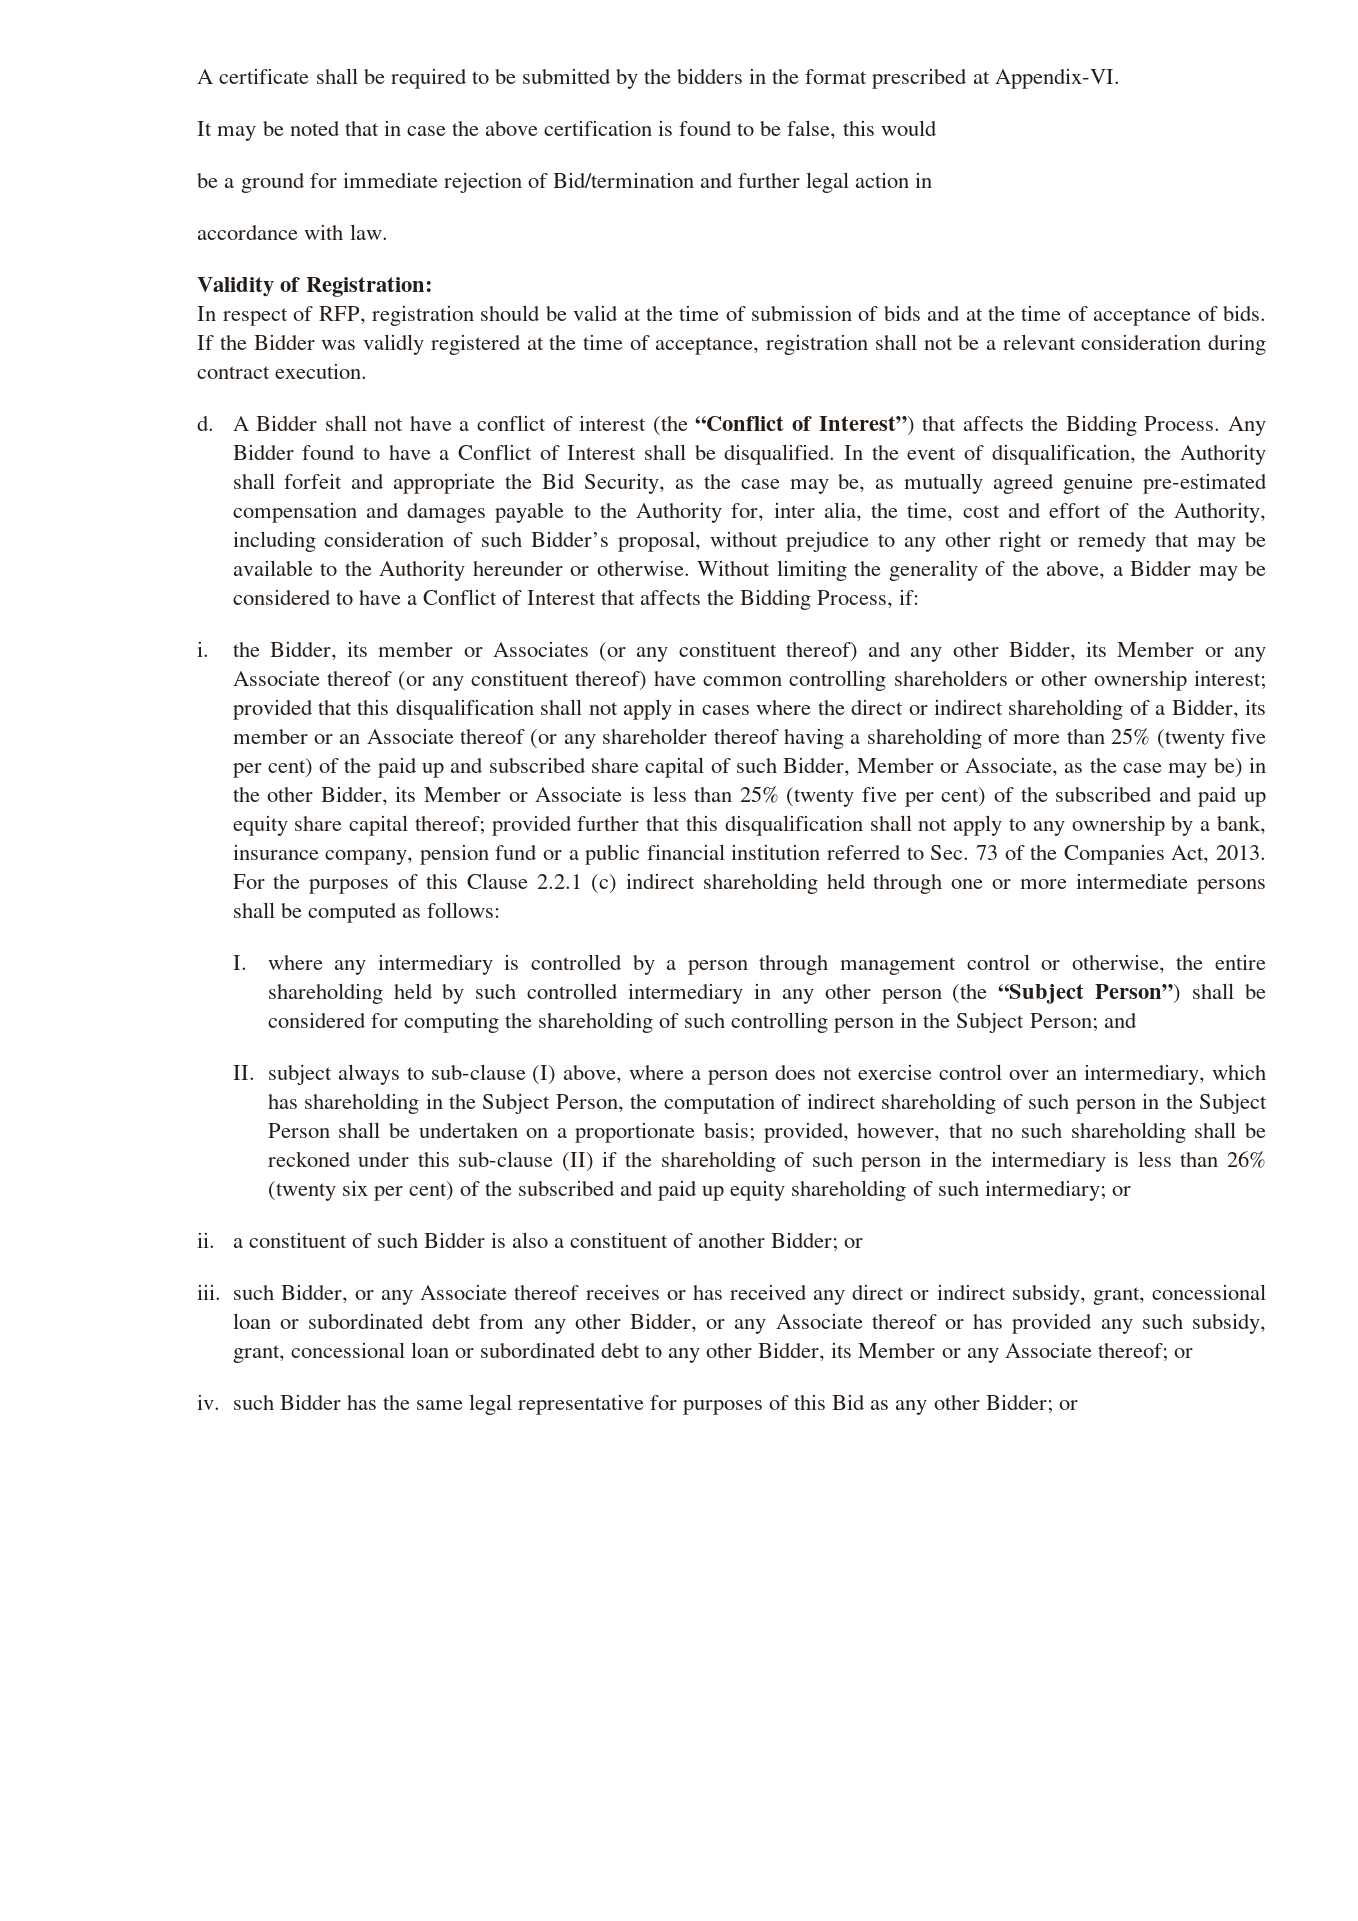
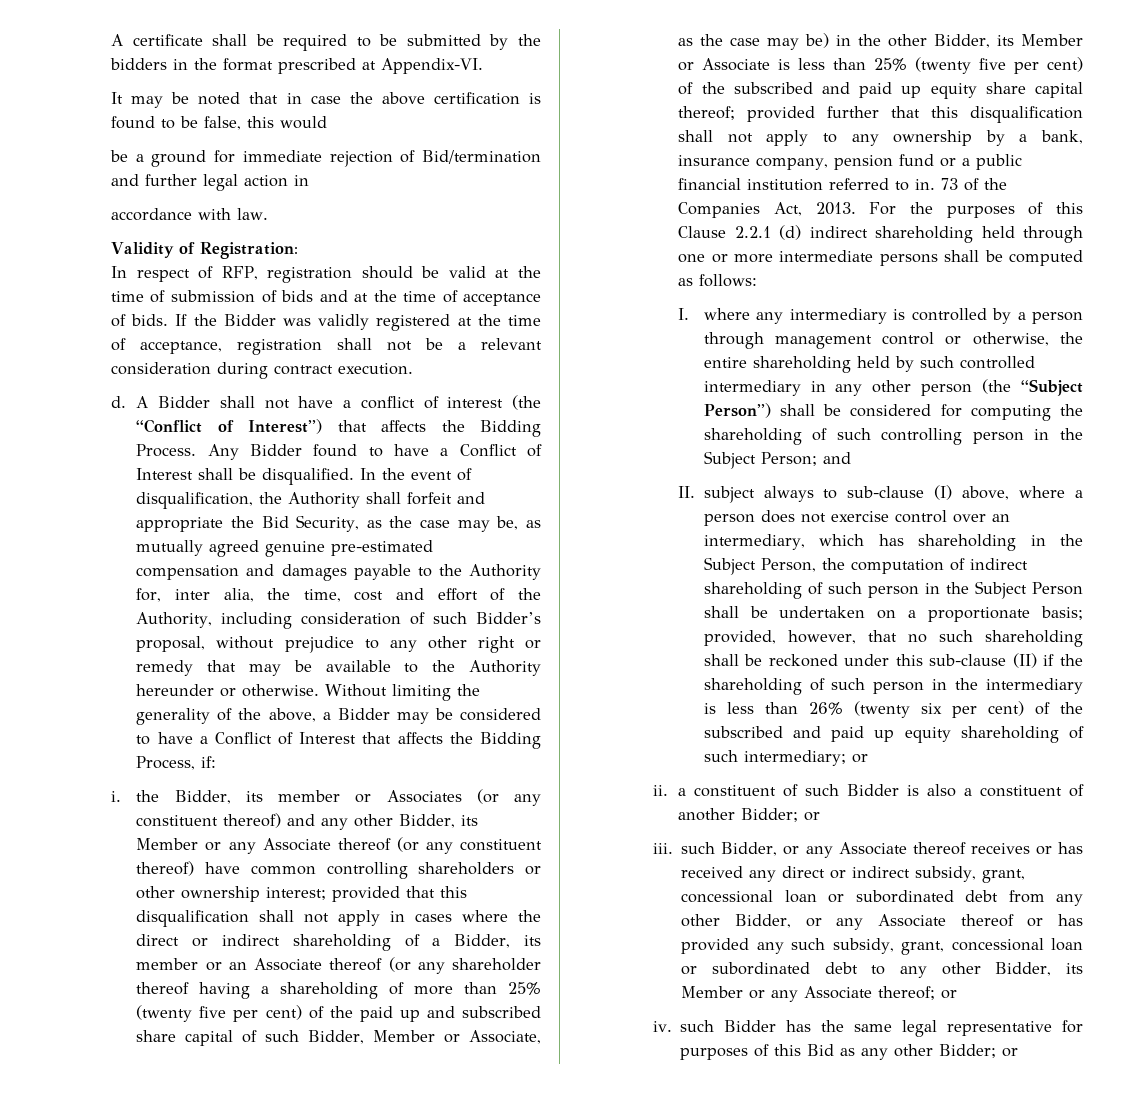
- provided further that this disqualification shall not apply to any ownership by a bank, insurance company, pension fund or a public financial institution referred to Sec. 73 of the Companies Act, 2013.
+ provided further that this disqualification shall not apply to any ownership by a bank, insurance company, pension fund or a public financial institution referred to in. 73 of the Companies Act, 2013.
- For the purposes of this Clause 2.2.1 (c) indirect shareholding held through one or more intermediate persons shall be computed as follows:
+ For the purposes of this Clause 2.2.1 (d) indirect shareholding held through one or more intermediate persons shall be computed as follows:

